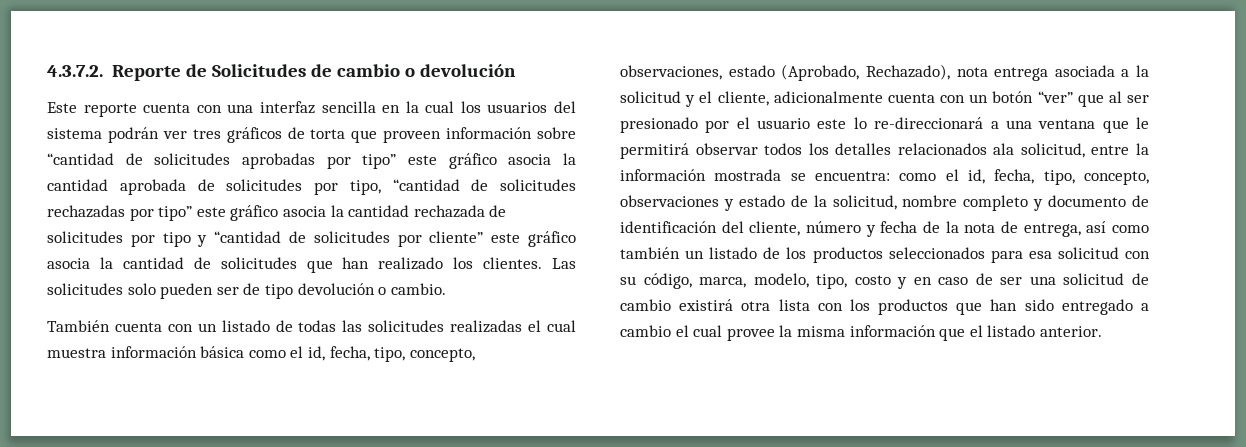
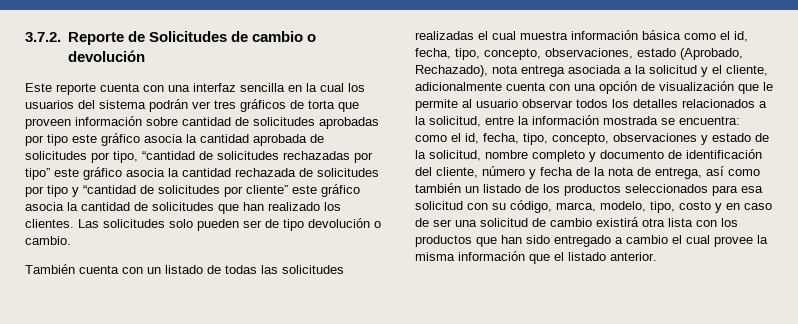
- 4.3.7.2. Reporte de Solicitudes de cambio o devolución
+ 3.7.2. Reporte de Solicitudes de cambio o devolución
- Este reporte cuenta con una interfaz sencilla en la cual los usuarios del sistema podrán ver tres gráficos de torta que proveen información sobre “cantidad de solicitudes aprobadas por tipo” este gráfico asocia la cantidad aprobada de solicitudes por tipo, “cantidad de solicitudes rechazadas por tipo” este gráfico asocia la cantidad rechazada de solicitudes por tipo y “cantidad de solicitudes por cliente” este gráfico asocia la cantidad de solicitudes que han realizado los clientes.
+ Este reporte cuenta con una interfaz sencilla en la cual los usuarios del sistema podrán ver tres gráficos de torta que proveen información sobre cantidad de solicitudes aprobadas por tipo este gráfico asocia la cantidad aprobada de solicitudes por tipo, “cantidad de solicitudes rechazadas por tipo” este gráfico asocia la cantidad rechazada de solicitudes por tipo y “cantidad de solicitudes por cliente” este gráfico asocia la cantidad de solicitudes que han realizado los clientes.
- También cuenta con un listado de todas las solicitudes realizadas el cual muestra información básica como el id, fecha, tipo, concepto, observaciones, estado (Aprobado, Rechazado), nota entrega asociada a la solicitud y el cliente, adicionalmente cuenta con un botón “ver” que al ser presionado por el usuario este lo re-direccionará a una ventana que le permitirá observar todos los detalles relacionados ala solicitud, entre la información mostrada se encuentra:
+ También cuenta con un listado de todas las solicitudes realizadas el cual muestra información básica como el id, fecha, tipo, concepto, observaciones, estado (Aprobado, Rechazado), nota entrega asociada a la solicitud y el cliente, adicionalmente cuenta con una opción de visualización que le permite al usuario observar todos los detalles relacionados a la solicitud, entre la información mostrada se encuentra:

